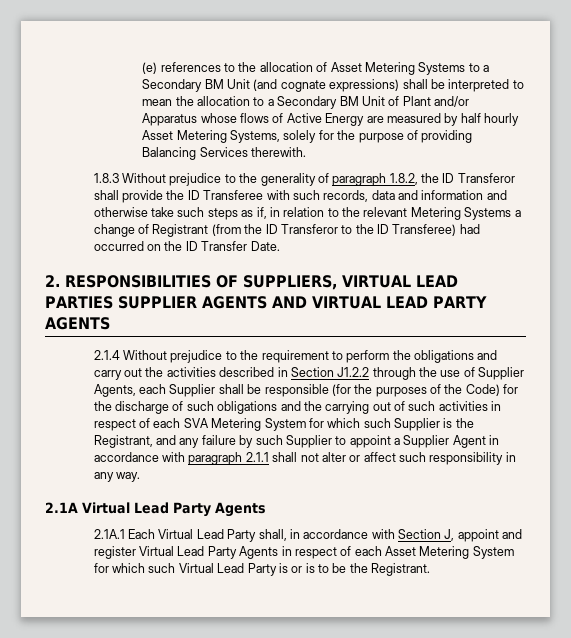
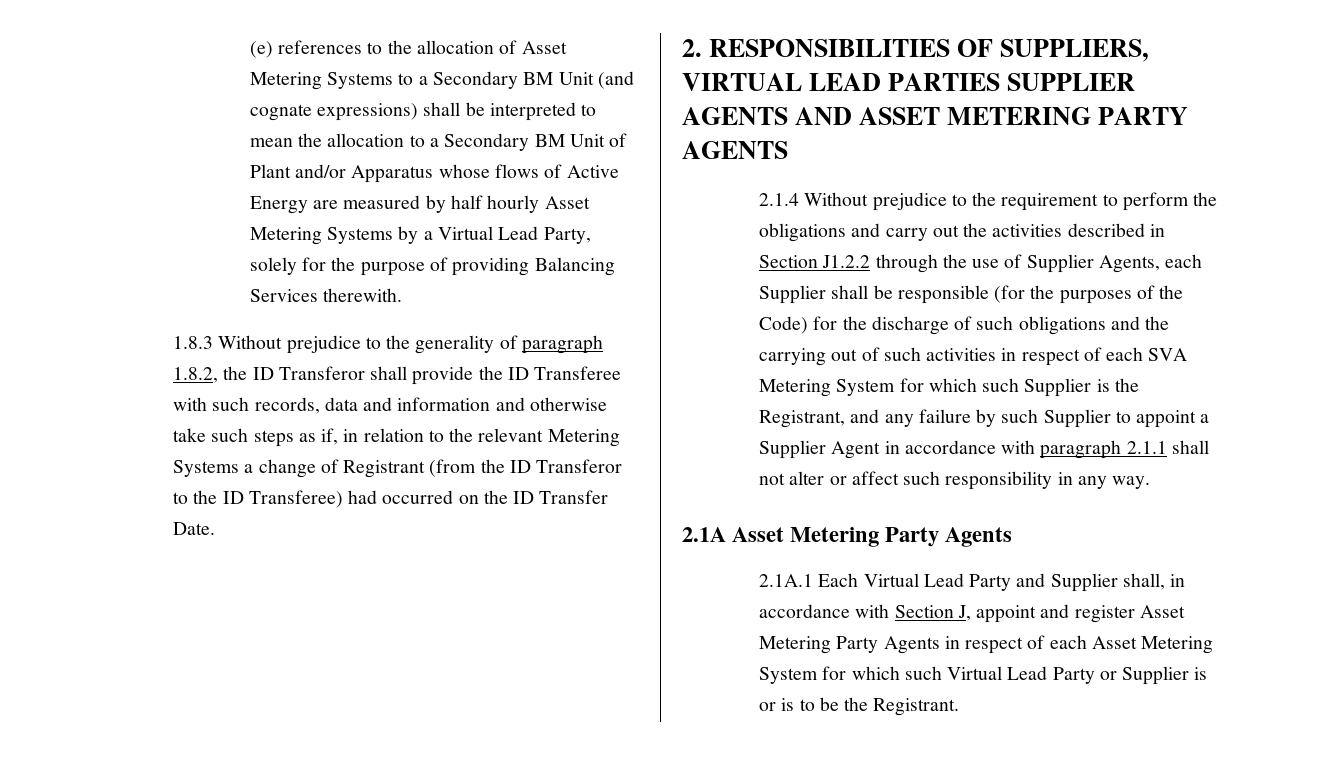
- (e) references to the allocation of Asset Metering Systems to a Secondary BM Unit (and cognate expressions) shall be interpreted to mean the allocation to a Secondary BM Unit of Plant and/or Apparatus whose flows of Active Energy are measured by half hourly Asset Metering Systems, solely for the purpose of providing Balancing Services therewith.
+ (e) references to the allocation of Asset Metering Systems to a Secondary BM Unit (and cognate expressions) shall be interpreted to mean the allocation to a Secondary BM Unit of Plant and/or Apparatus whose flows of Active Energy are measured by half hourly Asset Metering Systems by a Virtual Lead Party, solely for the purpose of providing Balancing Services therewith.
- 2. RESPONSIBILITIES OF SUPPLIERS, VIRTUAL LEAD PARTIES SUPPLIER AGENTS AND VIRTUAL LEAD PARTY AGENTS
+ 2. RESPONSIBILITIES OF SUPPLIERS, VIRTUAL LEAD PARTIES SUPPLIER AGENTS AND ASSET METERING PARTY AGENTS
- 2.1A Virtual Lead Party Agents
+ 2.1A Asset Metering Party Agents
- 2.1A.1 Each Virtual Lead Party shall, in accordance with Section J, appoint and register Virtual Lead Party Agents in respect of each Asset Metering System for which such Virtual Lead Party is or is to be the Registrant.
+ 2.1A.1 Each Virtual Lead Party and Supplier shall, in accordance with Section J, appoint and register Asset Metering Party Agents in respect of each Asset Metering System for which such Virtual Lead Party or Supplier is or is to be the Registrant.

